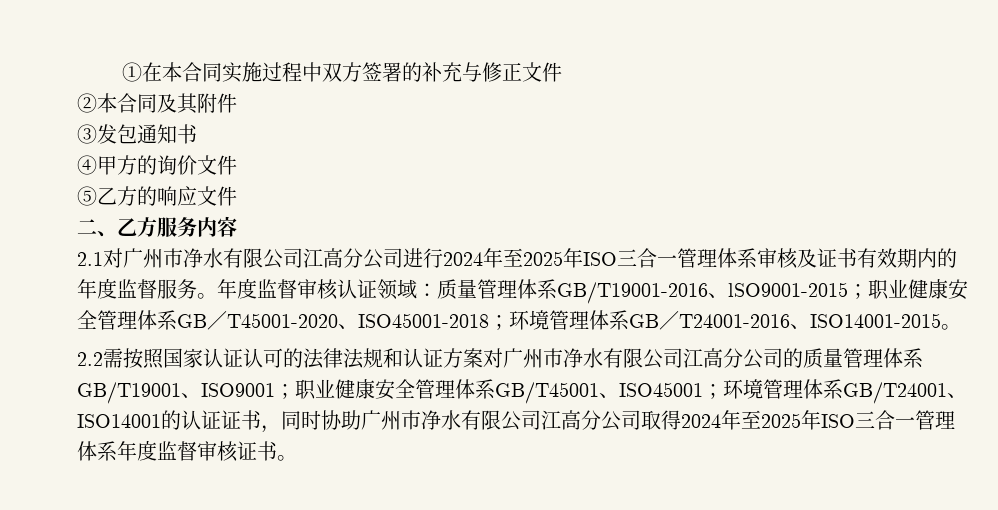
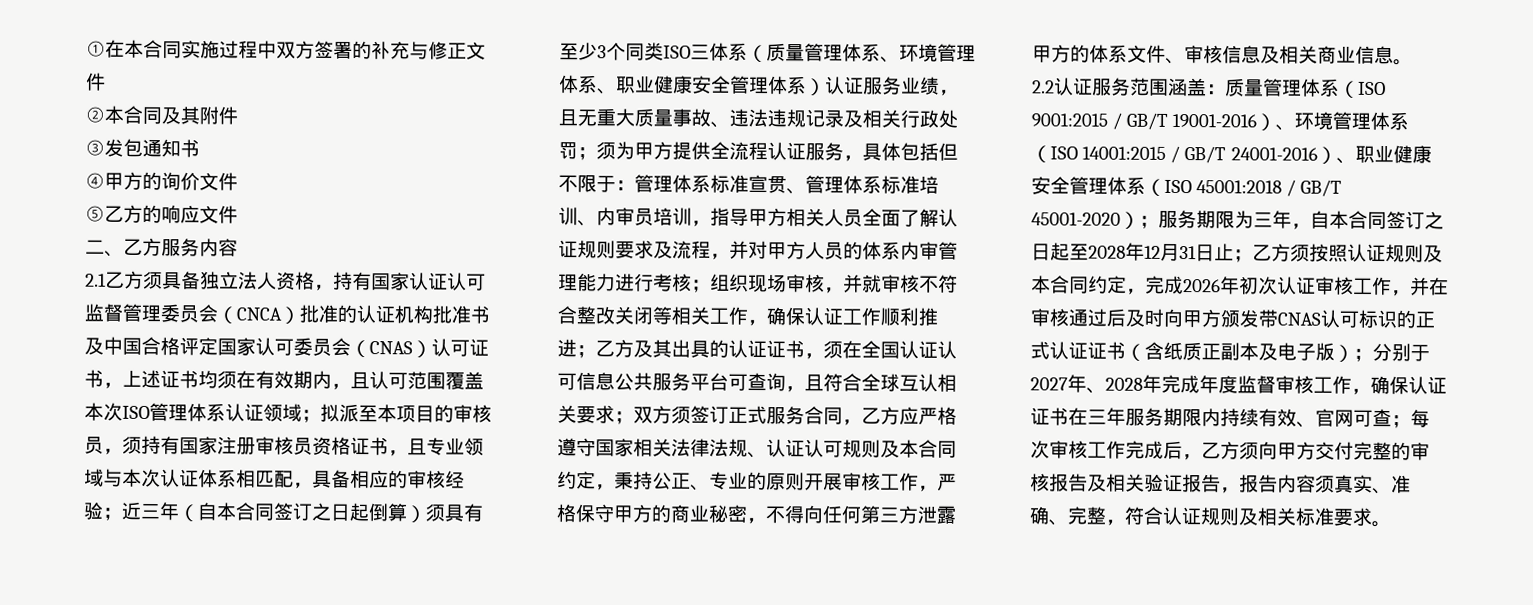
- 2.1对广州市净水有限公司江高分公司进行2024年至2025年ISO三合一管理体系审核及证书有效期内的年度监督服务。年度监督审核认证领域：质量管理体系GB/T19001-2016、lSO9001-2015；职业健康安全管理体系GB／T45001-2020、ISO45001-2018；环境管理体系GB／T24001-2016、ISO14001-2015。
- 2.2需按照国家认证认可的法律法规和认证方案对广州市净水有限公司江高分公司的质量管理体系GB/T19001、ISO9001；职业健康安全管理体系GB/T45001、ISO45001；环境管理体系GB/T24001、ISO14001的认证证书，同时协助广州市净水有限公司江高分公司取得2024年至2025年ISO三合一管理体系年度监督审核证书。
+ 2.1乙方须具备独立法人资格，持有国家认证认可监督管理委员会（CNCA）批准的认证机构批准书及中国合格评定国家认可委员会（CNAS）认可证书，上述证书均须在有效期内，且认可范围覆盖本次ISO管理体系认证领域；拟派至本项目的审核员，须持有国家注册审核员资格证书，且专业领域与本次认证体系相匹配，具备相应的审核经验；近三年（自本合同签订之日起倒算）须具有至少3个同类ISO三体系（质量管理体系、环境管理体系、职业健康安全管理体系）认证服务业绩，且无重大质量事故、违法违规记录及相关行政处罚；须为甲方提供全流程认证服务，具体包括但不限于：管理体系标准宣贯、管理体系标准培训、内审员培训，指导甲方相关人员全面了解认证规则要求及流程，并对甲方人员的体系内审管理能力进行考核；组织现场审核，并就审核不符合整改关闭等相关工作，确保认证工作顺利推进；乙方及其出具的认证证书，须在全国认证认可信息公共服务平台可查询，且符合全球互认相关要求；双方须签订正式服务合同，乙方应严格遵守国家相关法律法规、认证认可规则及本合同约定，秉持公正、专业的原则开展审核工作，严格保守甲方的商业秘密，不得向任何第三方泄露甲方的体系文件、审核信息及相关商业信息。
+ 2.2认证服务范围涵盖：质量管理体系（ISO 9001:2015 / GB/T 19001-2016）、环境管理体系（ISO 14001:2015 / GB/T 24001-2016）、职业健康安全管理体系（ISO 45001:2018 / GB/T 45001-2020）；服务期限为三年，自本合同签订之日起至2028年12月31日止；乙方须按照认证规则及本合同约定，完成2026年初次认证审核工作，并在审核通过后及时向甲方颁发带CNAS认可标识的正式认证证书（含纸质正副本及电子版）；分别于2027年、2028年完成年度监督审核工作，确保认证证书在三年服务期限内持续有效、官网可查；每次审核工作完成后，乙方须向甲方交付完整的审核报告及相关验证报告，报告内容须真实、准确、完整，符合认证规则及相关标准要求。

